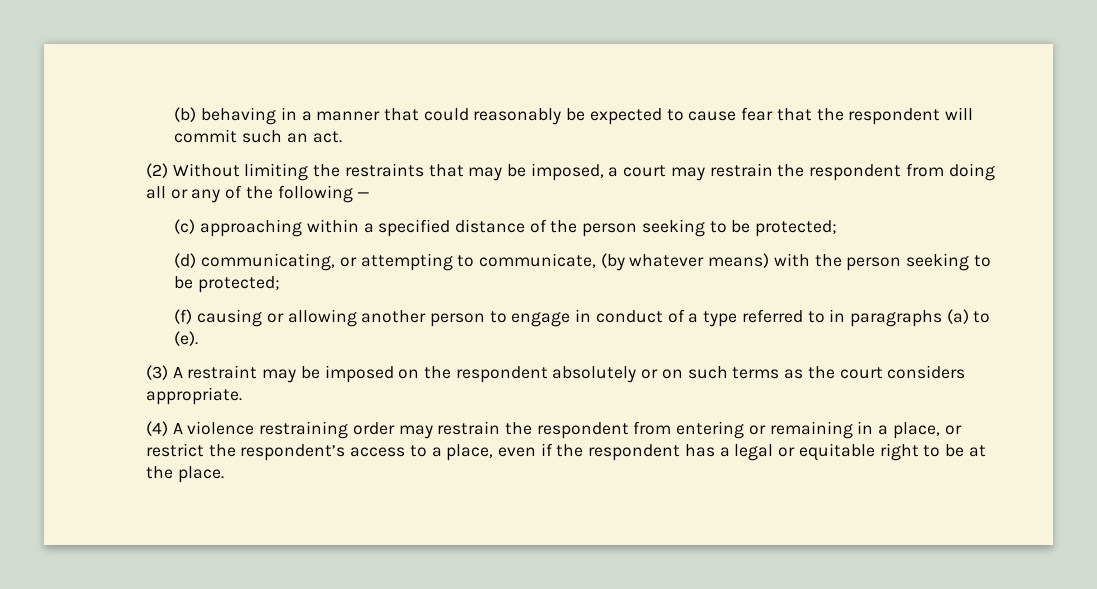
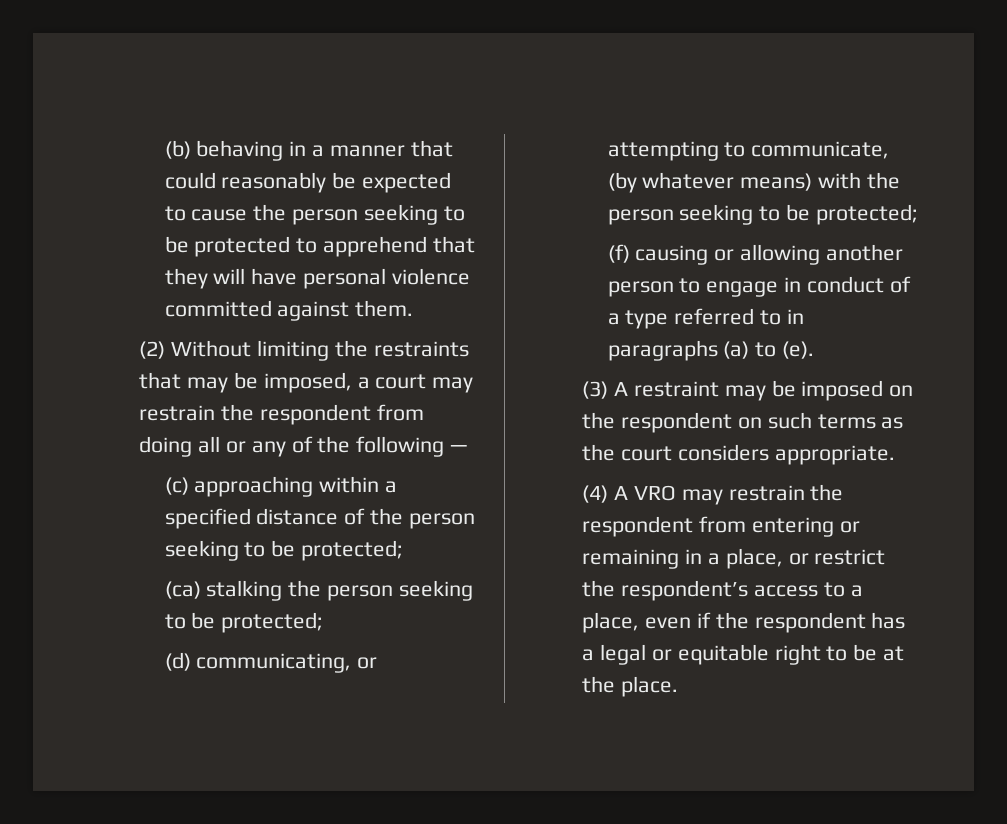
- (b) behaving in a manner that could reasonably be expected to cause fear that the respondent will commit such an act.
+ (b) behaving in a manner that could reasonably be expected to cause the person seeking to be protected to apprehend that they will have personal violence committed against them.
+ (ca) stalking the person seeking to be protected;
- (3) A restraint may be imposed on the respondent absolutely or on such terms as the court considers appropriate.
+ (3) A restraint may be imposed on the respondent on such terms as the court considers appropriate.
- (4) A violence restraining order may restrain the respondent from entering or remaining in a place, or restrict the respondent’s access to a place, even if the respondent has a legal or equitable right to be at the place.
+ (4) A VRO may restrain the respondent from entering or remaining in a place, or restrict the respondent’s access to a place, even if the respondent has a legal or equitable right to be at the place.

